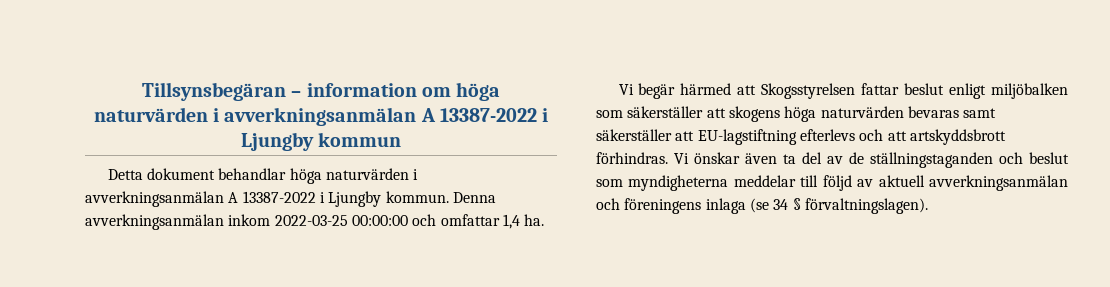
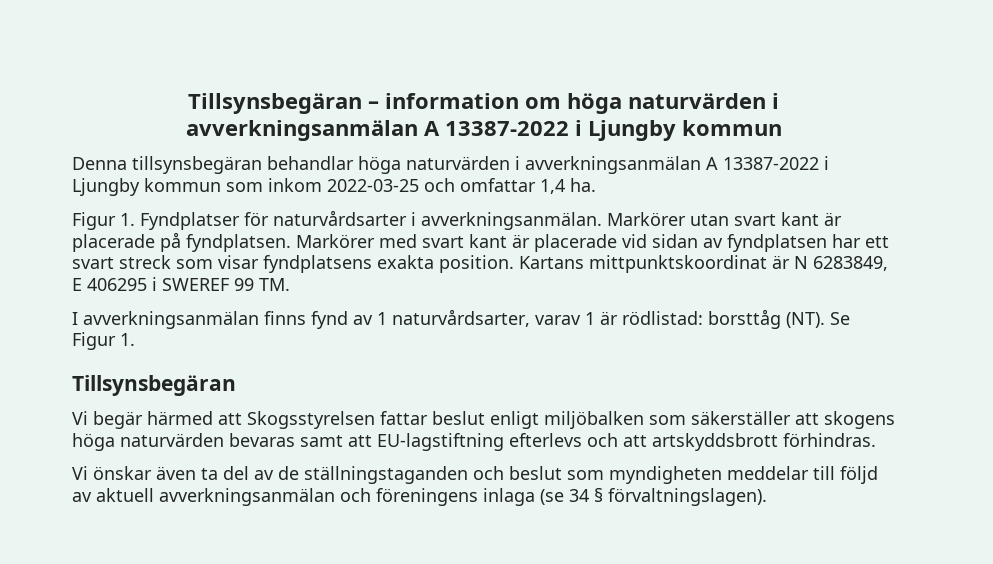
- Detta dokument behandlar höga naturvärden i avverkningsanmälan A 13387-2022 i Ljungby kommun. Denna avverkningsanmälan inkom 2022-03-25 00:00:00 och omfattar 1,4 ha.
+ Denna tillsynsbegäran behandlar höga naturvärden i avverkningsanmälan A 13387-2022 i Ljungby kommun som inkom 2022-03-25 och omfattar 1,4 ha.
+ Figur 1. Fyndplatser för naturvårdsarter i avverkningsanmälan. Markörer utan svart kant är placerade på fyndplatsen. Markörer med svart kant är placerade vid sidan av fyndplatsen har ett svart streck som visar fyndplatsens exakta position. Kartans mittpunktskoordinat är N 6283849, E 406295 i SWEREF 99 TM.
+ I avverkningsanmälan finns fynd av 1 naturvårdsarter, varav 1 är rödlistad: borsttåg (NT). Se Figur 1.
+ Tillsynsbegäran
- Vi begär härmed att Skogsstyrelsen fattar beslut enligt miljöbalken som säkerställer att skogens höga naturvärden bevaras samt säkerställer att EU-lagstiftning efterlevs och att artskyddsbrott förhindras. Vi önskar även ta del av de ställningstaganden och beslut som myndigheterna meddelar till följd av aktuell avverkningsanmälan och föreningens inlaga (se 34 § förvaltningslagen).
+ Vi begär härmed att Skogsstyrelsen fattar beslut enligt miljöbalken som säkerställer att skogens höga naturvärden bevaras samt att EU-lagstiftning efterlevs och att artskyddsbrott förhindras.
+ Vi önskar även ta del av de ställningstaganden och beslut som myndigheten meddelar till följd av aktuell avverkningsanmälan och föreningens inlaga (se 34 § förvaltningslagen).

